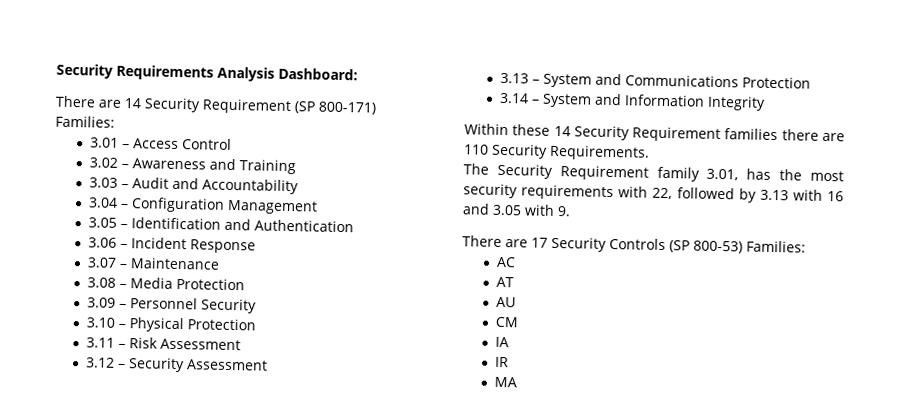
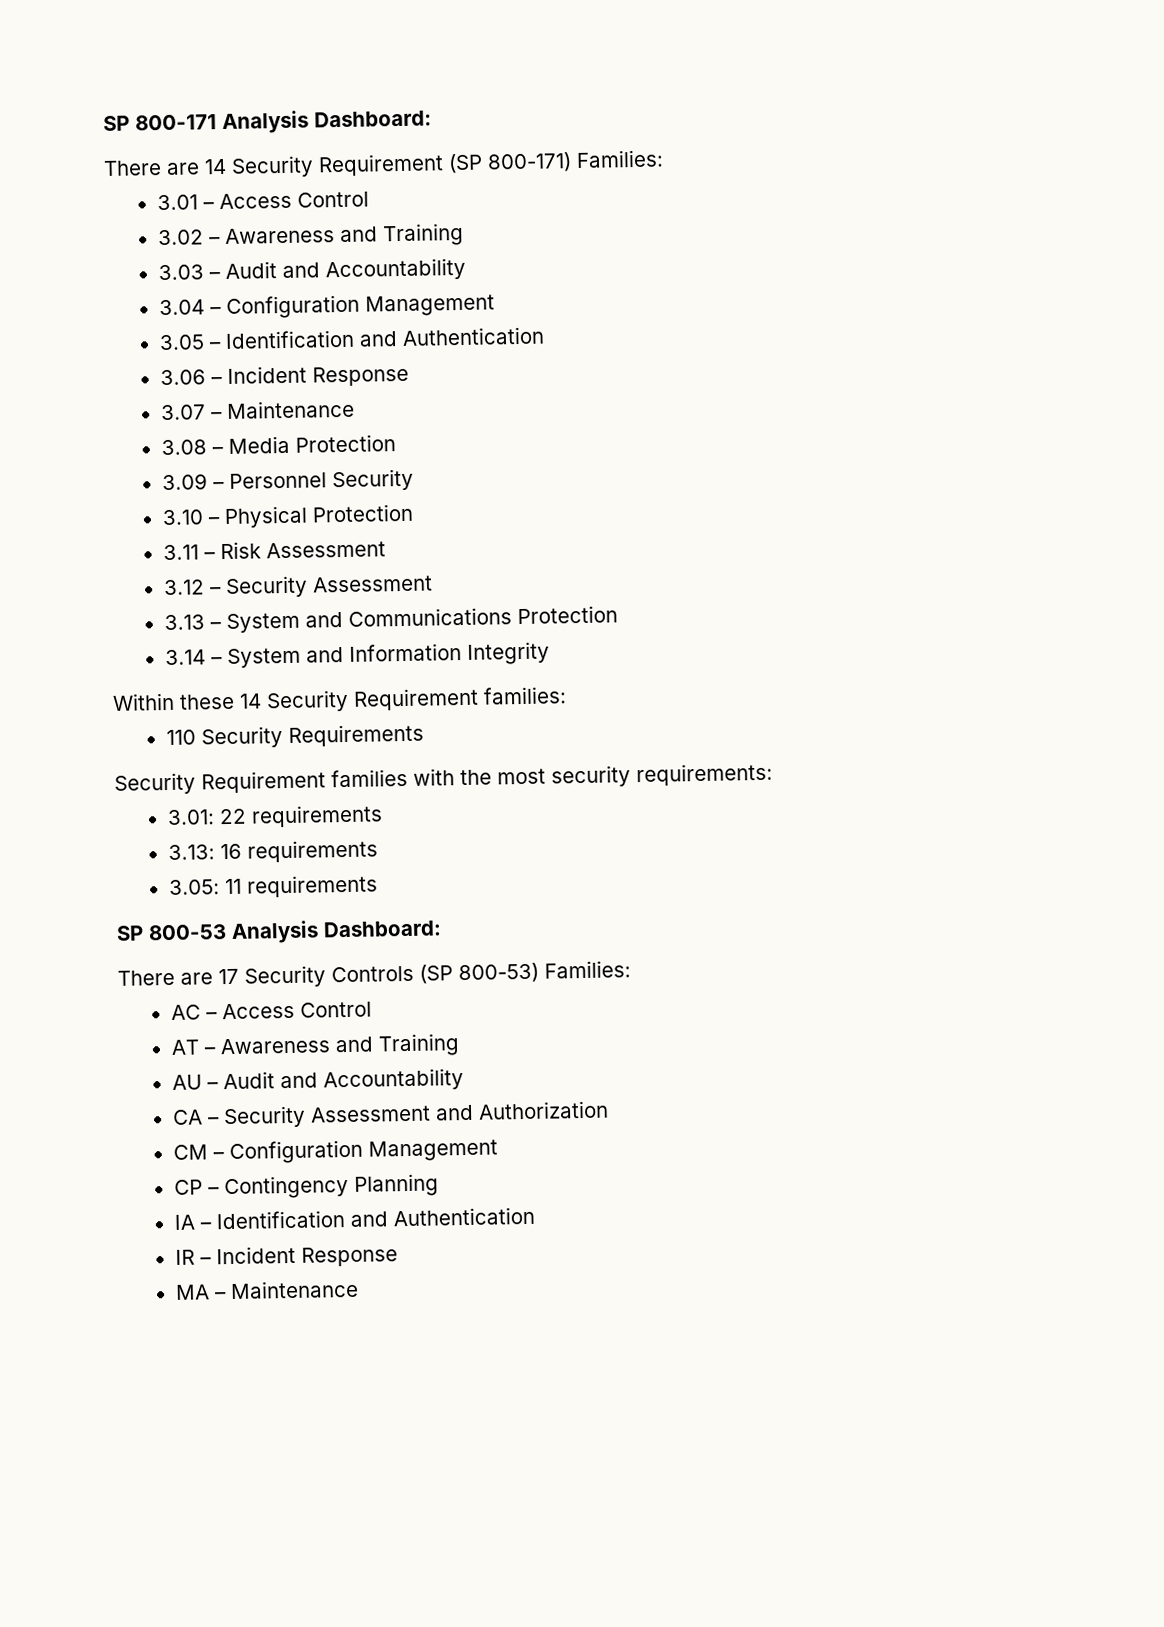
- Security Requirements Analysis Dashboard:
+ SP 800-171 Analysis Dashboard:
- Within these 14 Security Requirement families there are 110 Security Requirements.
- The Security Requirement family 3.01, has the most security requirements with 22, followed by 3.13 with 16 and 3.05 with 9.
+ Within these 14 Security Requirement families:
+ 110 Security Requirements
+ Security Requirement families with the most security requirements:
+ 3.01: 22 requirements
+ 3.13: 16 requirements
+ 3.05: 11 requirements
+ SP 800-53 Analysis Dashboard:
- AC
- AT
- AU
- CM
- IA
- IR
+ AC – Access Control
+ AT – Awareness and Training
+ AU – Audit and Accountability
+ CA – Security Assessment and Authorization
+ CM – Configuration Management
+ CP – Contingency Planning
+ IA – Identification and Authentication
+ IR – Incident Response
- MA
+ MA – Maintenance

